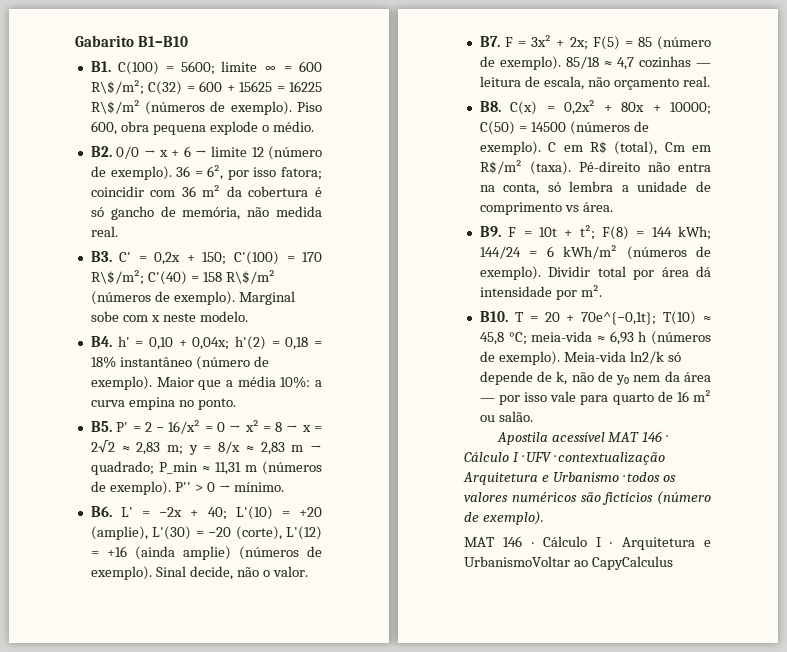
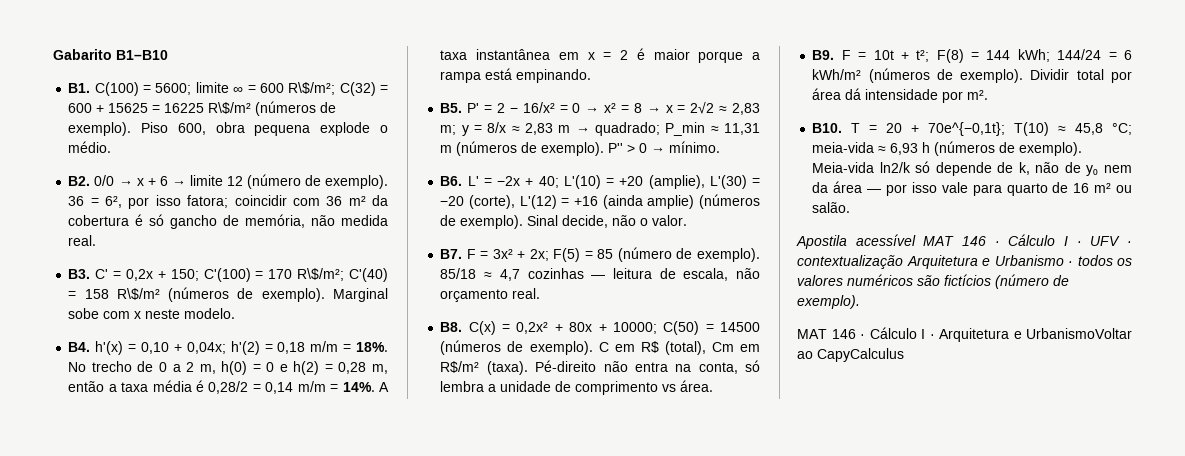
- B4. h' = 0,10 + 0,04x; h'(2) = 0,18 = 18% instantâneo (número de exemplo). Maior que a média 10%: a curva empina no ponto.
+ B4. h'(x) = 0,10 + 0,04x; h'(2) = 0,18 m/m = 18%. No trecho de 0 a 2 m, h(0) = 0 e h(2) = 0,28 m, então a taxa média é 0,28/2 = 0,14 m/m = 14%. A taxa instantânea em x = 2 é maior porque a rampa está empinando.

